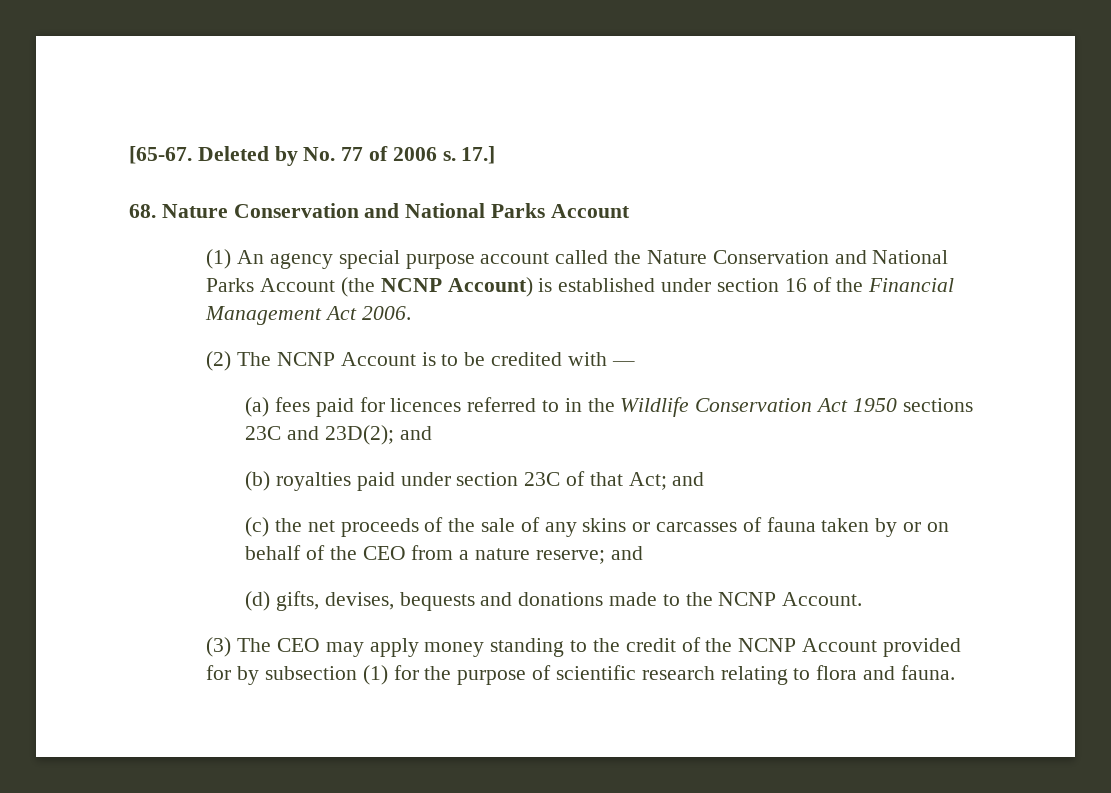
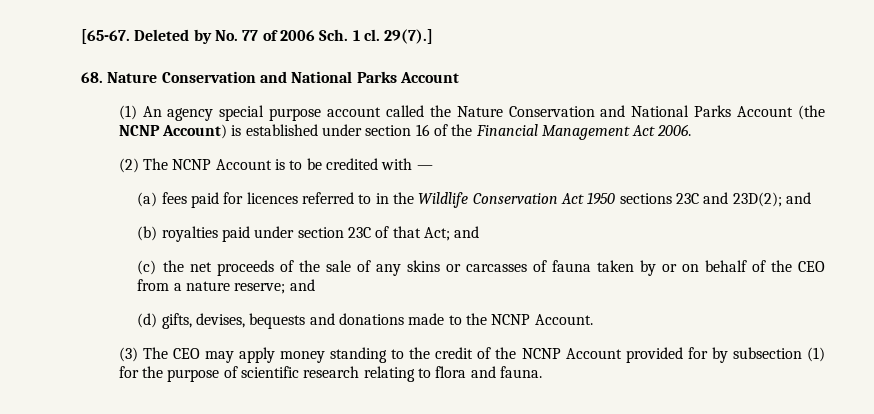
- Deleted by No. 77 of 2006 s. 17.]
+ Deleted by No. 77 of 2006 Sch. 1 cl. 29(7).]

